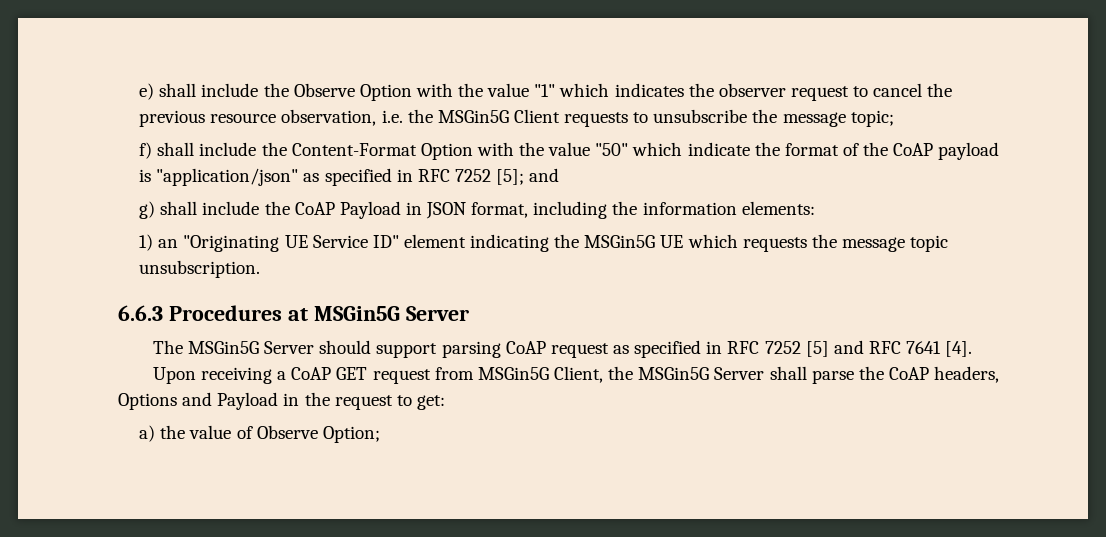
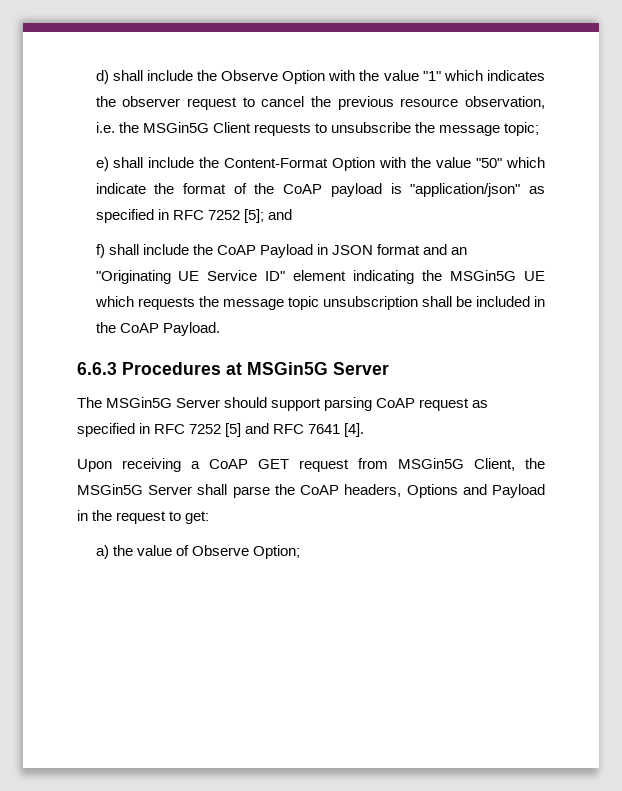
- e) shall include the Observe Option with the value "1" which indicates the observer request to cancel the previous resource observation, i.e. the MSGin5G Client requests to unsubscribe the message topic;
+ d) shall include the Observe Option with the value "1" which indicates the observer request to cancel the previous resource observation, i.e. the MSGin5G Client requests to unsubscribe the message topic;
- f) shall include the Content-Format Option with the value "50" which indicate the format of the CoAP payload is "application/json" as specified in RFC 7252 [5]; and
+ e) shall include the Content-Format Option with the value "50" which indicate the format of the CoAP payload is "application/json" as specified in RFC 7252 [5]; and
- g) shall include the CoAP Payload in JSON format, including the information elements:
- 1) an "Originating UE Service ID" element indicating the MSGin5G UE which requests the message topic unsubscription.
+ f) shall include the CoAP Payload in JSON format and an "Originating UE Service ID" element indicating the MSGin5G UE which requests the message topic unsubscription shall be included in the CoAP Payload.

